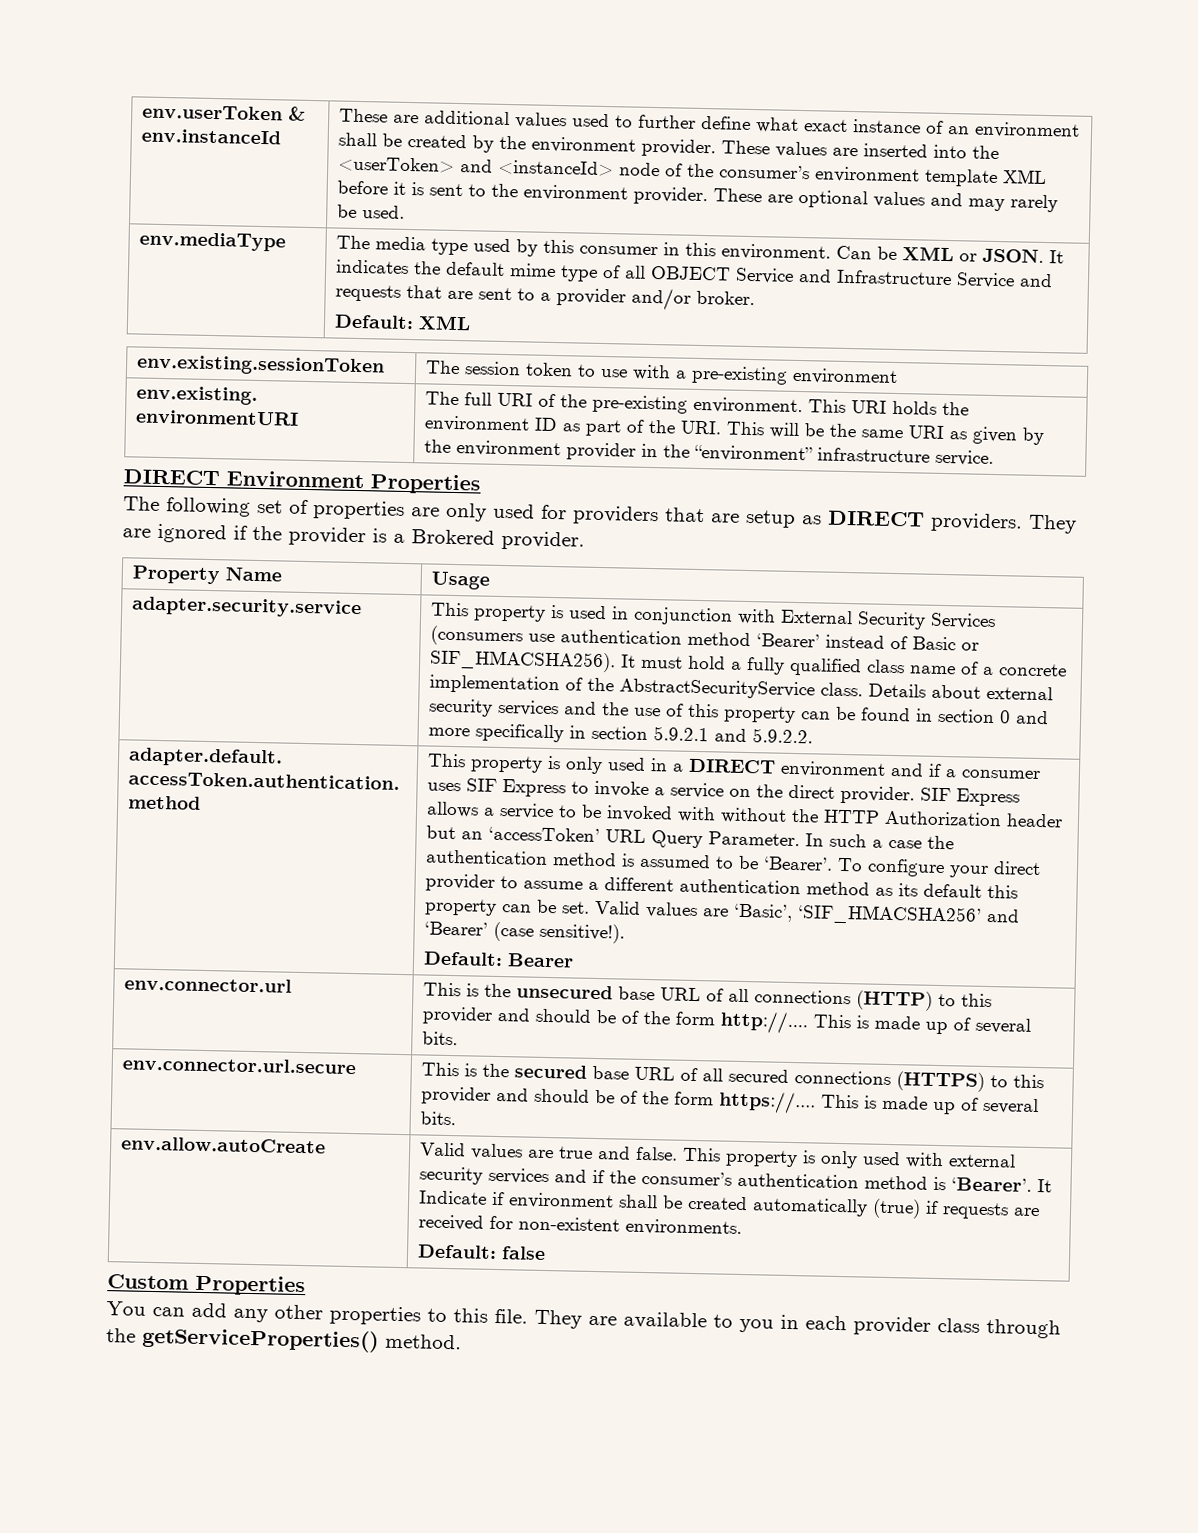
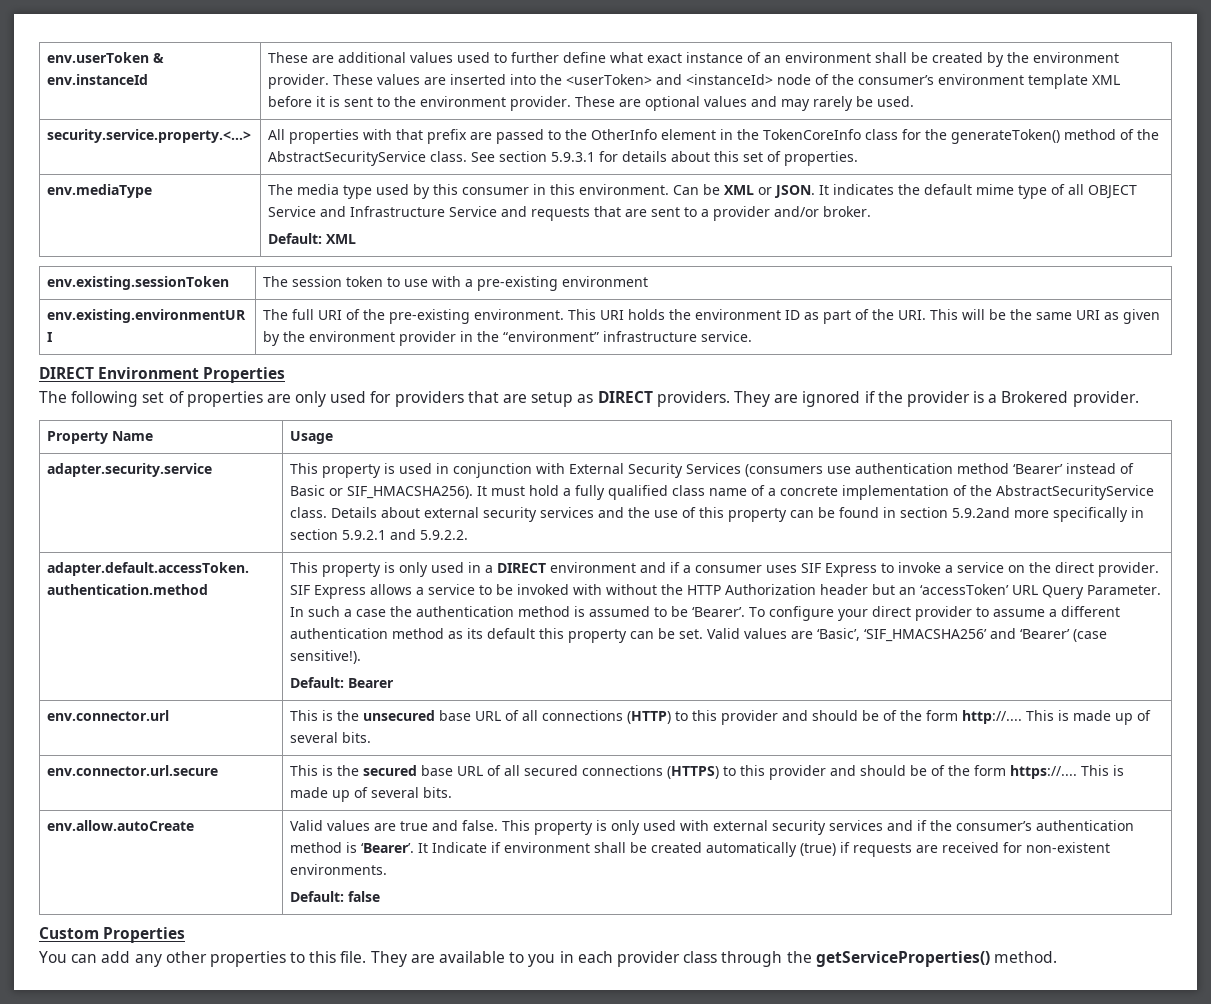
+ security.service.property.<…> | All properties with that prefix are passed to the OtherInfo element in the TokenCoreInfo class for the generateToken() method of the AbstractSecurityService class. See section 5.9.3.1 for details about this set of properties.
- Details about external security services and the use of this property can be found in section 0 and more specifically in section 5.9.2.1 and 5.9.2.2.
+ Details about external security services and the use of this property can be found in section 5.9.2and more specifically in section 5.9.2.1 and 5.9.2.2.

